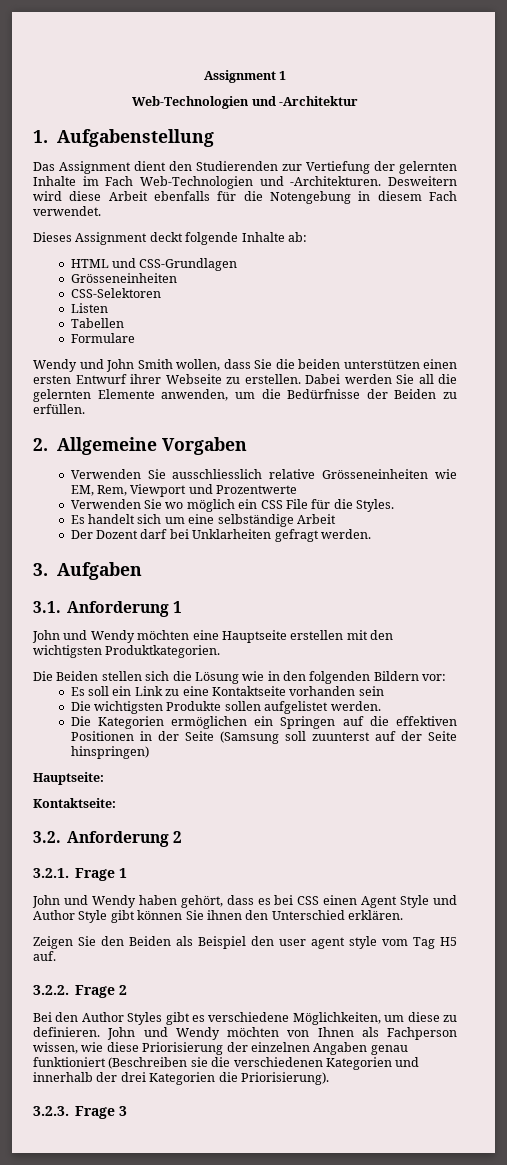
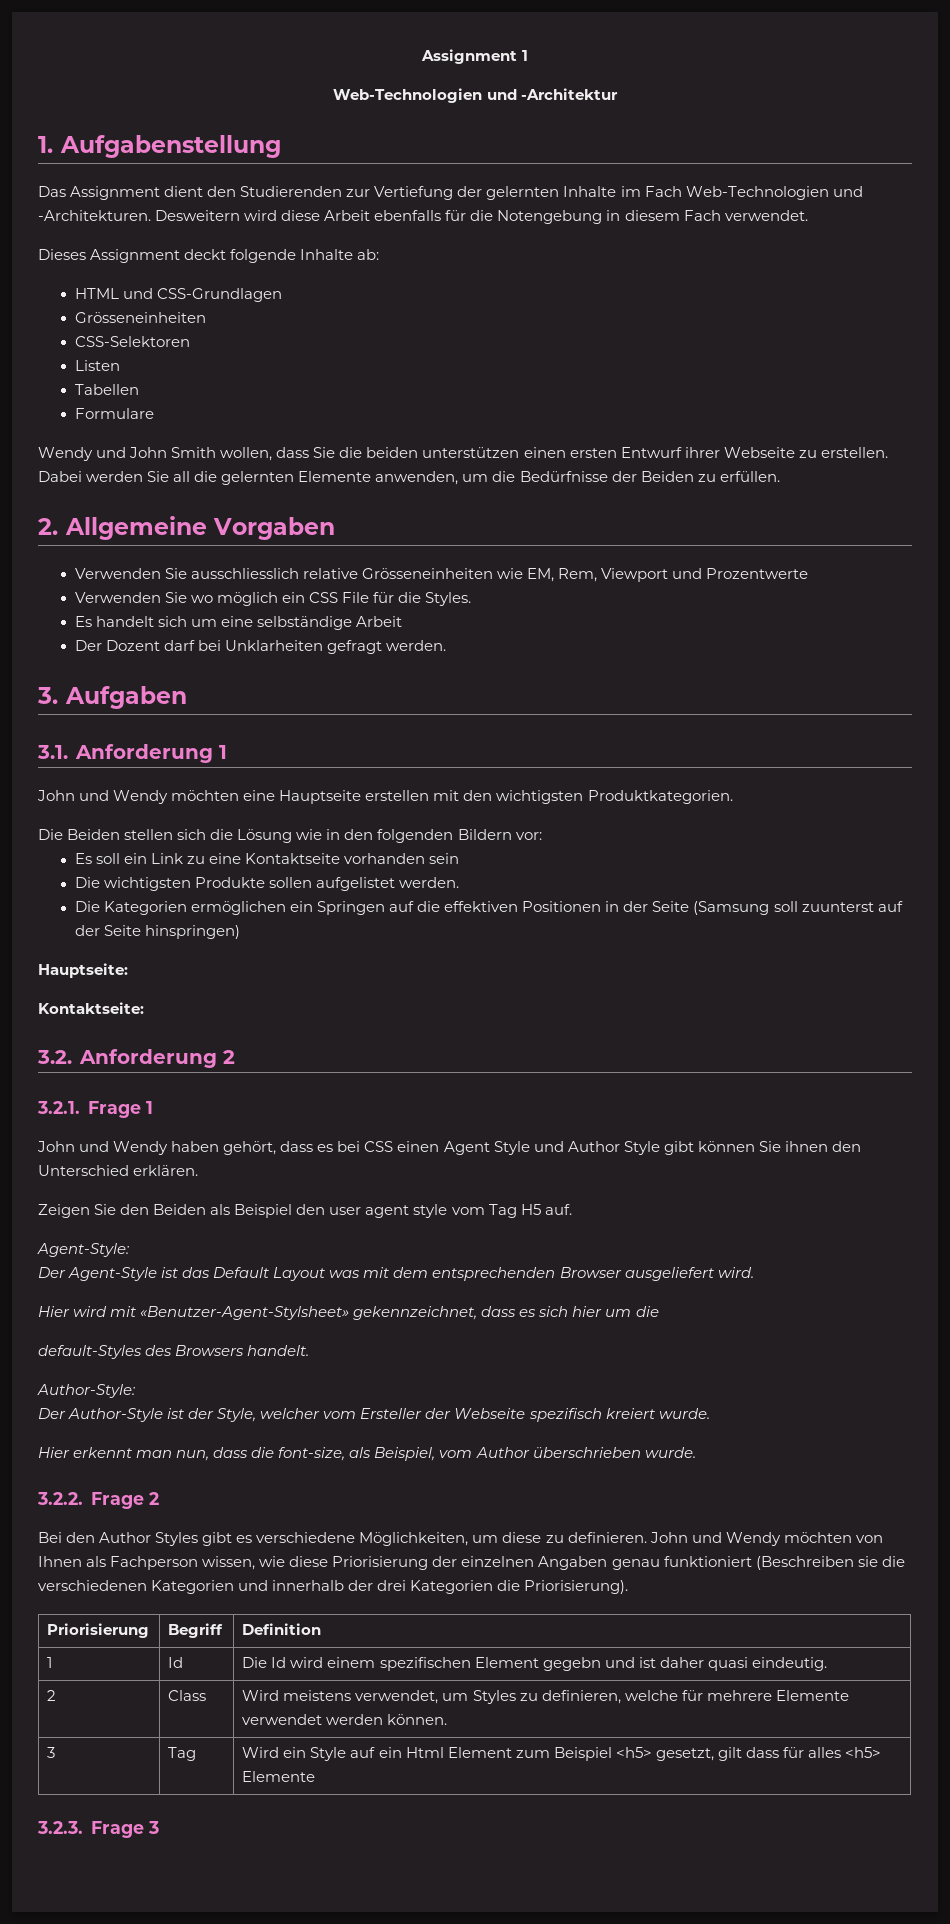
+ Agent-Style:
+ Der Agent-Style ist das Default Layout was mit dem entsprechenden Browser ausgeliefert wird.
+ Hier wird mit «Benutzer-Agent-Stylsheet» gekennzeichnet, dass es sich hier um die
+ default-Styles des Browsers handelt.
+ Author-Style:
+ Der Author-Style ist der Style, welcher vom Ersteller der Webseite spezifisch kreiert wurde.
+ Hier erkennt man nun, dass die font-size, als Beispiel, vom Author überschrieben wurde.
+ Priorisierung | Begriff | Definition
+ 1 | Id | Die Id wird einem spezifischen Element gegebn und ist daher quasi eindeutig.
+ 2 | Class | Wird meistens verwendet, um Styles zu definieren, welche für mehrere Elemente verwendet werden können.
+ 3 | Tag | Wird ein Style auf ein Html Element zum Beispiel <h5> gesetzt, gilt dass für alles <h5> Elemente

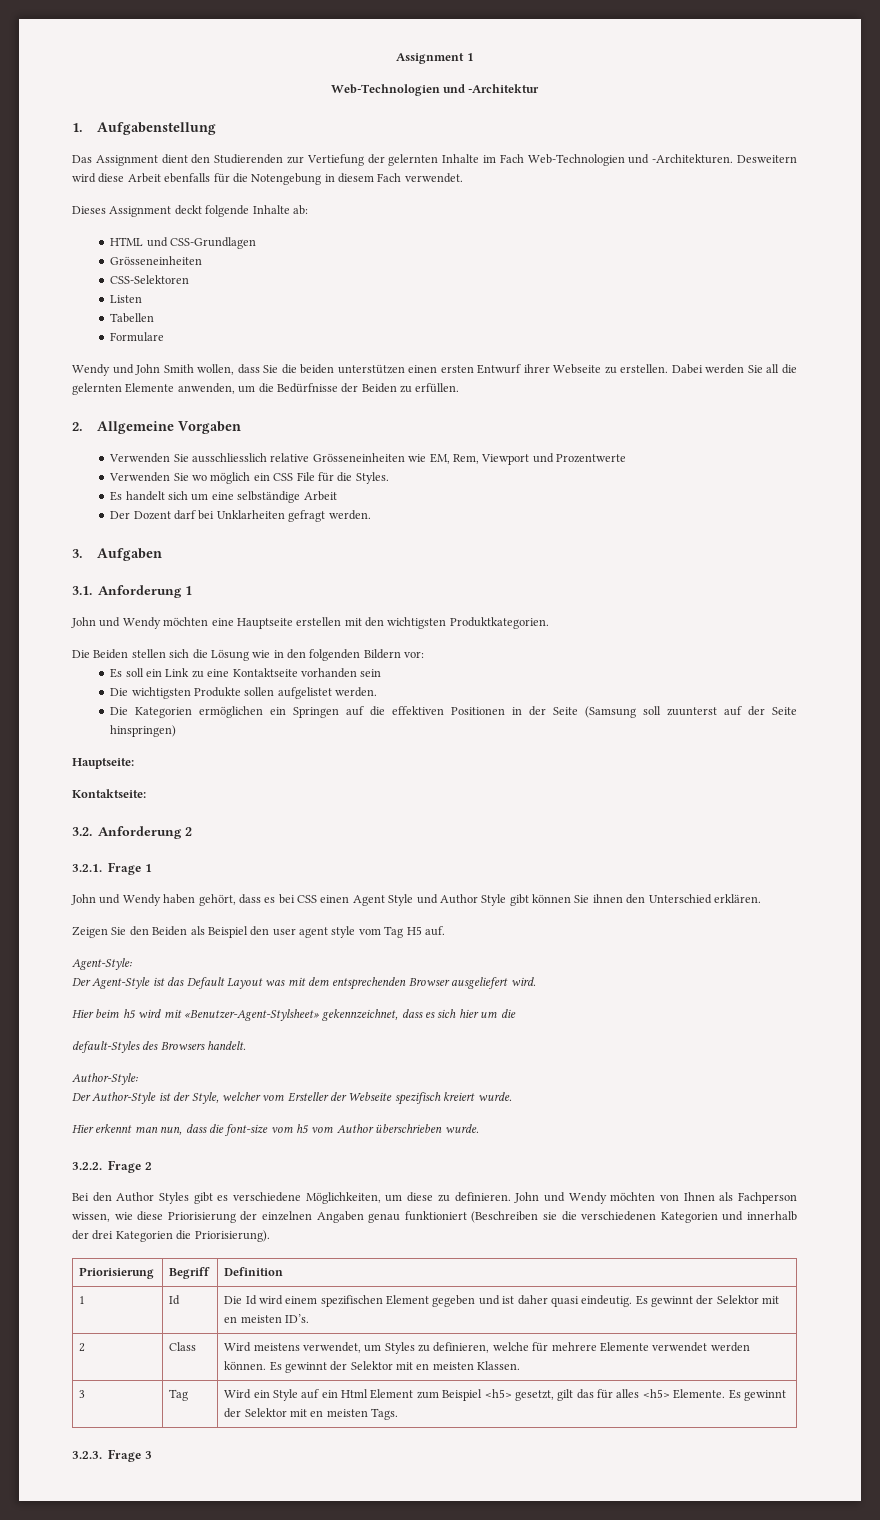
- Hier wird mit «Benutzer-Agent-Stylsheet» gekennzeichnet, dass es sich hier um die
+ Hier beim h5 wird mit «Benutzer-Agent-Stylsheet» gekennzeichnet, dass es sich hier um die
- Hier erkennt man nun, dass die font-size, als Beispiel, vom Author überschrieben wurde.
+ Hier erkennt man nun, dass die font-size vom h5 vom Author überschrieben wurde.
- 1 | Id | Die Id wird einem spezifischen Element gegebn und ist daher quasi eindeutig.
+ 1 | Id | Die Id wird einem spezifischen Element gegeben und ist daher quasi eindeutig. Es gewinnt der Selektor mit en meisten ID’s.
- 2 | Class | Wird meistens verwendet, um Styles zu definieren, welche für mehrere Elemente verwendet werden können.
+ 2 | Class | Wird meistens verwendet, um Styles zu definieren, welche für mehrere Elemente verwendet werden können. Es gewinnt der Selektor mit en meisten Klassen.
- 3 | Tag | Wird ein Style auf ein Html Element zum Beispiel <h5> gesetzt, gilt dass für alles <h5> Elemente
+ 3 | Tag | Wird ein Style auf ein Html Element zum Beispiel <h5> gesetzt, gilt das für alles <h5> Elemente. Es gewinnt der Selektor mit en meisten Tags.

